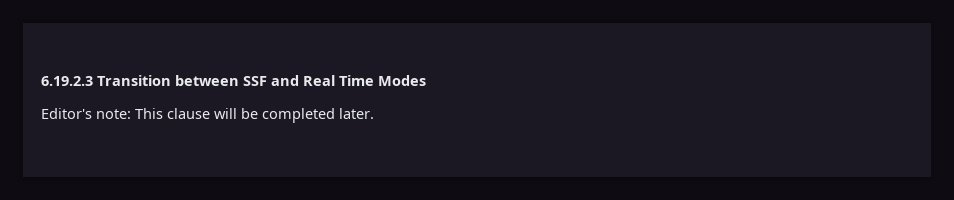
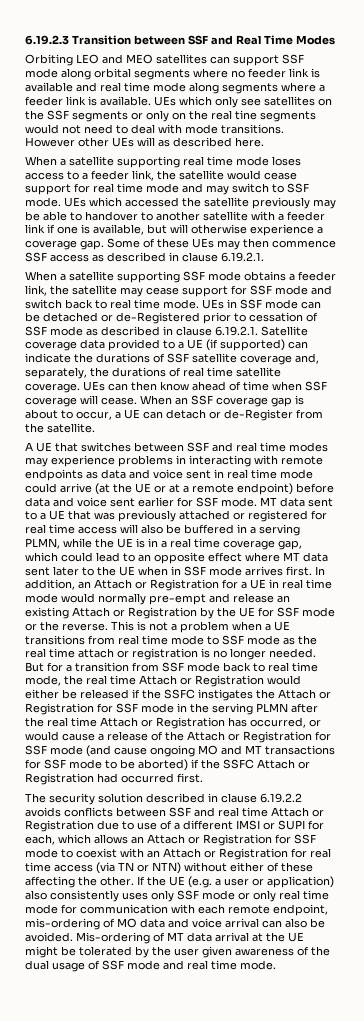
- Editor's note: This clause will be completed later.
+ Orbiting LEO and MEO satellites can support SSF mode along orbital segments where no feeder link is available and real time mode along segments where a feeder link is available. UEs which only see satellites on the SSF segments or only on the real tine segments would not need to deal with mode transitions. However other UEs will as described here.
+ When a satellite supporting real time mode loses access to a feeder link, the satellite would cease support for real time mode and may switch to SSF mode. UEs which accessed the satellite previously may be able to handover to another satellite with a feeder link if one is available, but will otherwise experience a coverage gap. Some of these UEs may then commence SSF access as described in clause 6.19.2.1.
+ When a satellite supporting SSF mode obtains a feeder link, the satellite may cease support for SSF mode and switch back to real time mode. UEs in SSF mode can be detached or de-Registered prior to cessation of SSF mode as described in clause 6.19.2.1. Satellite coverage data provided to a UE (if supported) can indicate the durations of SSF satellite coverage and, separately, the durations of real time satellite coverage. UEs can then know ahead of time when SSF coverage will cease. When an SSF coverage gap is about to occur, a UE can detach or de-Register from the satellite.
+ A UE that switches between SSF and real time modes may experience problems in interacting with remote endpoints as data and voice sent in real time mode could arrive (at the UE or at a remote endpoint) before data and voice sent earlier for SSF mode. MT data sent to a UE that was previously attached or registered for real time access will also be buffered in a serving PLMN, while the UE is in a real time coverage gap, which could lead to an opposite effect where MT data sent later to the UE when in SSF mode arrives first. In addition, an Attach or Registration for a UE in real time mode would normally pre-empt and release an existing Attach or Registration by the UE for SSF mode or the reverse. This is not a problem when a UE transitions from real time mode to SSF mode as the real time attach or registration is no longer needed. But for a transition from SSF mode back to real time mode, the real time Attach or Registration would either be released if the SSFC instigates the Attach or Registration for SSF mode in the serving PLMN after the real time Attach or Registration has occurred, or would cause a release of the Attach or Registration for SSF mode (and cause ongoing MO and MT transactions for SSF mode to be aborted) if the SSFC Attach or Registration had occurred first.
+ The security solution described in clause 6.19.2.2 avoids conflicts between SSF and real time Attach or Registration due to use of a different IMSI or SUPI for each, which allows an Attach or Registration for SSF mode to coexist with an Attach or Registration for real time access (via TN or NTN) without either of these affecting the other. If the UE (e.g. a user or application) also consistently uses only SSF mode or only real time mode for communication with each remote endpoint, mis-ordering of MO data and voice arrival can also be avoided. Mis-ordering of MT data arrival at the UE might be tolerated by the user given awareness of the dual usage of SSF mode and real time mode.

